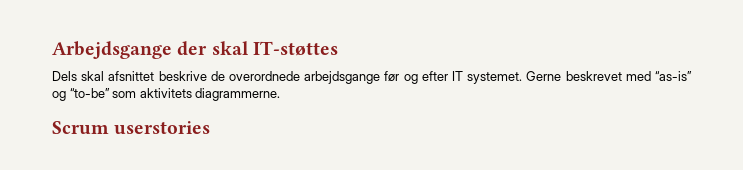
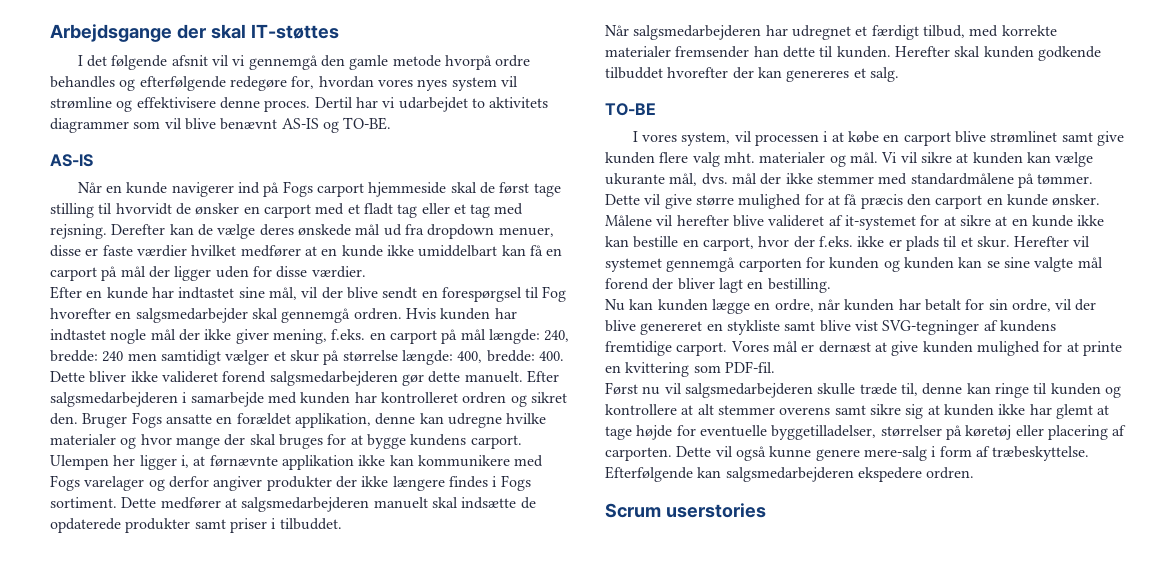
- Dels skal afsnittet beskrive de overordnede arbejdsgange før og efter IT systemet. Gerne beskrevet med “as-is” og “to-be” som aktivitets diagrammerne.
+ I det følgende afsnit vil vi gennemgå den gamle metode hvorpå ordre behandles og efterfølgende redegøre for, hvordan vores nyes system vil strømline og effektivisere denne proces. Dertil har vi udarbejdet to aktivitets diagrammer som vil blive benævnt AS-IS og TO-BE.
+ AS-IS
+ Når en kunde navigerer ind på Fogs carport hjemmeside skal de først tage stilling til hvorvidt de ønsker en carport med et fladt tag eller et tag med rejsning. Derefter kan de vælge deres ønskede mål ud fra dropdown menuer, disse er faste værdier hvilket medfører at en kunde ikke umiddelbart kan få en carport på mål der ligger uden for disse værdier.
+ Efter en kunde har indtastet sine mål, vil der blive sendt en forespørgsel til Fog hvorefter en salgsmedarbejder skal gennemgå ordren. Hvis kunden har indtastet nogle mål der ikke giver mening, f.eks. en carport på mål længde: 240, bredde: 240 men samtidigt vælger et skur på størrelse længde: 400, bredde: 400. Dette bliver ikke valideret forend salgsmedarbejderen gør dette manuelt. Efter salgsmedarbejderen i samarbejde med kunden har kontrolleret ordren og sikret den. Bruger Fogs ansatte en forældet applikation, denne kan udregne hvilke materialer og hvor mange der skal bruges for at bygge kundens carport. Ulempen her ligger i, at førnævnte applikation ikke kan kommunikere med Fogs varelager og derfor angiver produkter der ikke længere findes i Fogs sortiment. Dette medfører at salgsmedarbejderen manuelt skal indsætte de opdaterede produkter samt priser i tilbuddet.
+ Når salgsmedarbejderen har udregnet et færdigt tilbud, med korrekte materialer fremsender han dette til kunden. Herefter skal kunden godkende tilbuddet hvorefter der kan genereres et salg.
+ TO-BE
+ I vores system, vil processen i at købe en carport blive strømlinet samt give kunden flere valg mht. materialer og mål. Vi vil sikre at kunden kan vælge ukurante mål, dvs. mål der ikke stemmer med standardmålene på tømmer. Dette vil give større mulighed for at få præcis den carport en kunde ønsker. Målene vil herefter blive valideret af it-systemet for at sikre at en kunde ikke kan bestille en carport, hvor der f.eks. ikke er plads til et skur. Herefter vil systemet gennemgå carporten for kunden og kunden kan se sine valgte mål forend der bliver lagt en bestilling.
+ Nu kan kunden lægge en ordre, når kunden har betalt for sin ordre, vil der blive genereret en stykliste samt blive vist SVG-tegninger af kundens fremtidige carport. Vores mål er dernæst at give kunden mulighed for at printe en kvittering som PDF-fil.
+ Først nu vil salgsmedarbejderen skulle træde til, denne kan ringe til kunden og kontrollere at alt stemmer overens samt sikre sig at kunden ikke har glemt at tage højde for eventuelle byggetilladelser, størrelser på køretøj eller placering af carporten. Dette vil også kunne genere mere-salg i form af træbeskyttelse. Efterfølgende kan salgsmedarbejderen ekspedere ordren.

